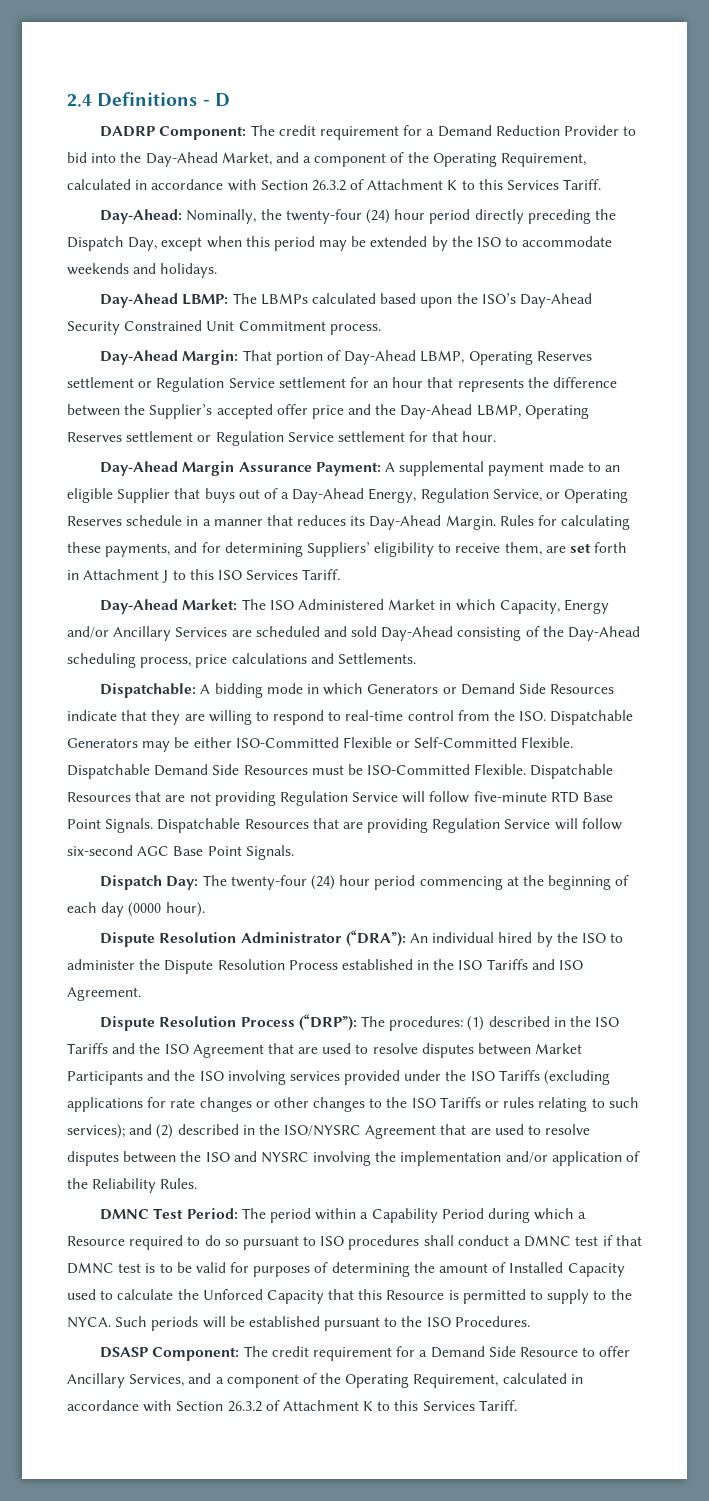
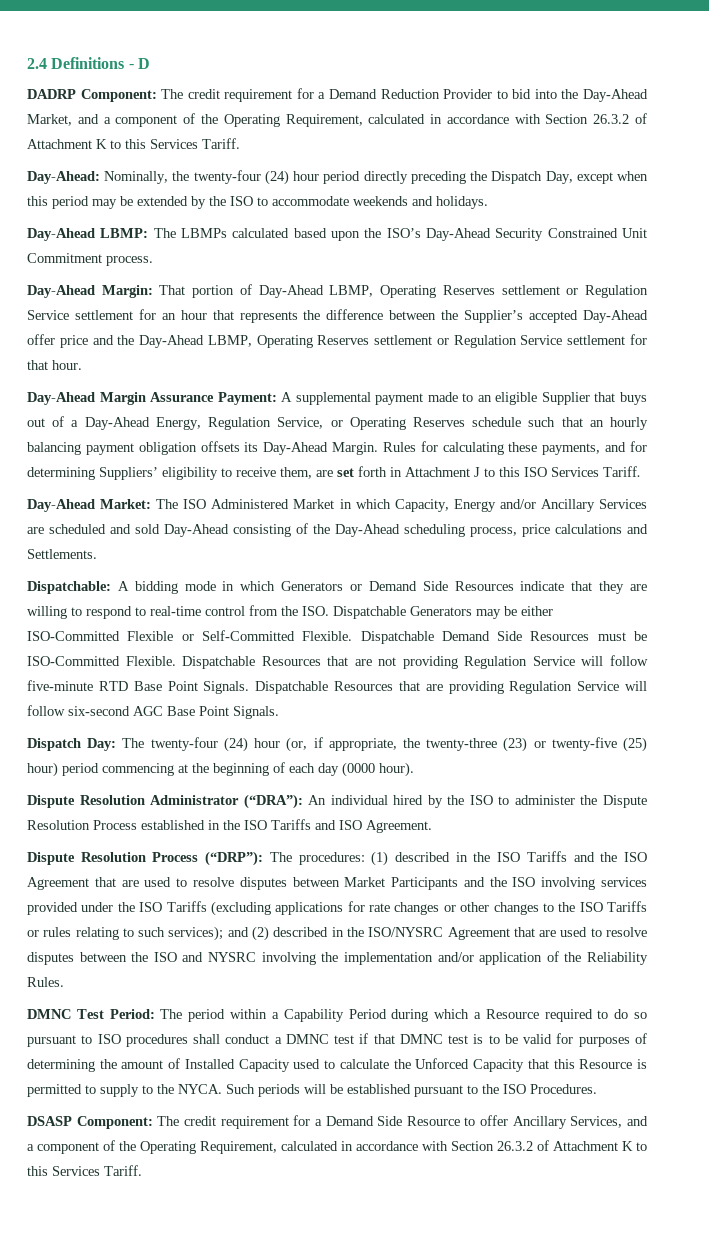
- Day-Ahead Margin: That portion of Day-Ahead LBMP, Operating Reserves settlement or Regulation Service settlement for an hour that represents the difference between the Supplier’s accepted offer price and the Day-Ahead LBMP, Operating Reserves settlement or Regulation Service settlement for that hour.
+ Day-Ahead Margin: That portion of Day-Ahead LBMP, Operating Reserves settlement or Regulation Service settlement for an hour that represents the difference between the Supplier’s accepted Day-Ahead offer price and the Day-Ahead LBMP, Operating Reserves settlement or Regulation Service settlement for that hour.
- Day-Ahead Margin Assurance Payment: A supplemental payment made to an eligible Supplier that buys out of a Day-Ahead Energy, Regulation Service, or Operating Reserves schedule in a manner that reduces its Day-Ahead Margin.
+ Day-Ahead Margin Assurance Payment: A supplemental payment made to an eligible Supplier that buys out of a Day-Ahead Energy, Regulation Service, or Operating Reserves schedule such that an hourly balancing payment obligation offsets its Day-Ahead Margin.
- Dispatch Day: The twenty-four (24) hour period commencing at the beginning of each day (0000 hour).
+ Dispatch Day: The twenty-four (24) hour (or, if appropriate, the twenty-three (23) or twenty-five (25) hour) period commencing at the beginning of each day (0000 hour).

